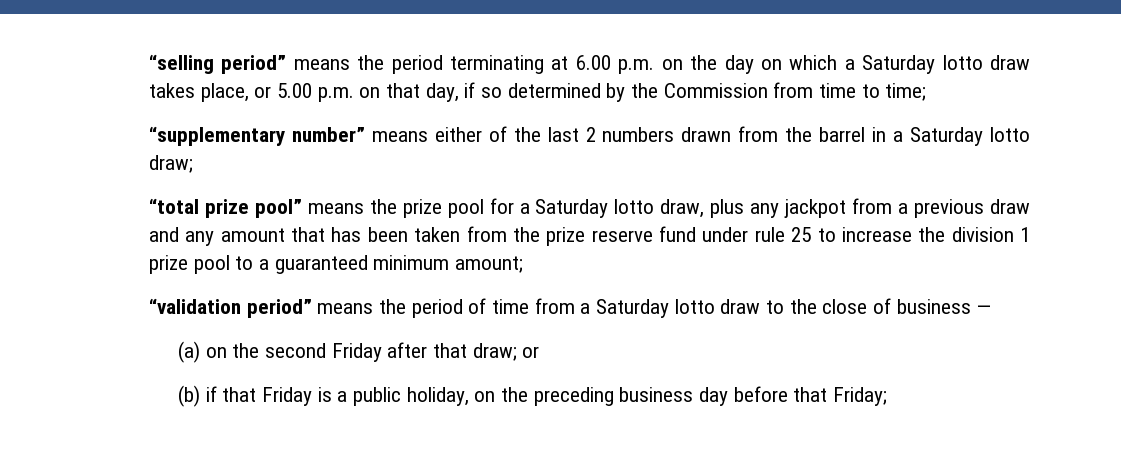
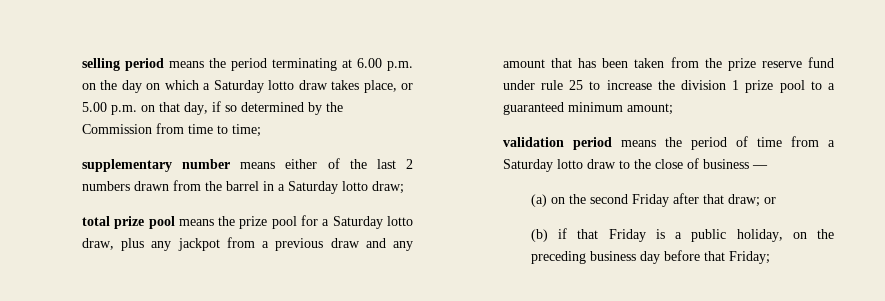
- “selling period” means the period terminating at 6.00 p.m. on the day on which a Saturday lotto draw takes place, or 5.00 p.m. on that day, if so determined by the Commission from time to time;
+ selling period means the period terminating at 6.00 p.m. on the day on which a Saturday lotto draw takes place, or 5.00 p.m. on that day, if so determined by the Commission from time to time;
- “supplementary number” means either of the last 2 numbers drawn from the barrel in a Saturday lotto draw;
+ supplementary number means either of the last 2 numbers drawn from the barrel in a Saturday lotto draw;
- “total prize pool” means the prize pool for a Saturday lotto draw, plus any jackpot from a previous draw and any amount that has been taken from the prize reserve fund under rule 25 to increase the division 1 prize pool to a guaranteed minimum amount;
+ total prize pool means the prize pool for a Saturday lotto draw, plus any jackpot from a previous draw and any amount that has been taken from the prize reserve fund under rule 25 to increase the division 1 prize pool to a guaranteed minimum amount;
- “validation period” means the period of time from a Saturday lotto draw to the close of business —
+ validation period means the period of time from a Saturday lotto draw to the close of business —

